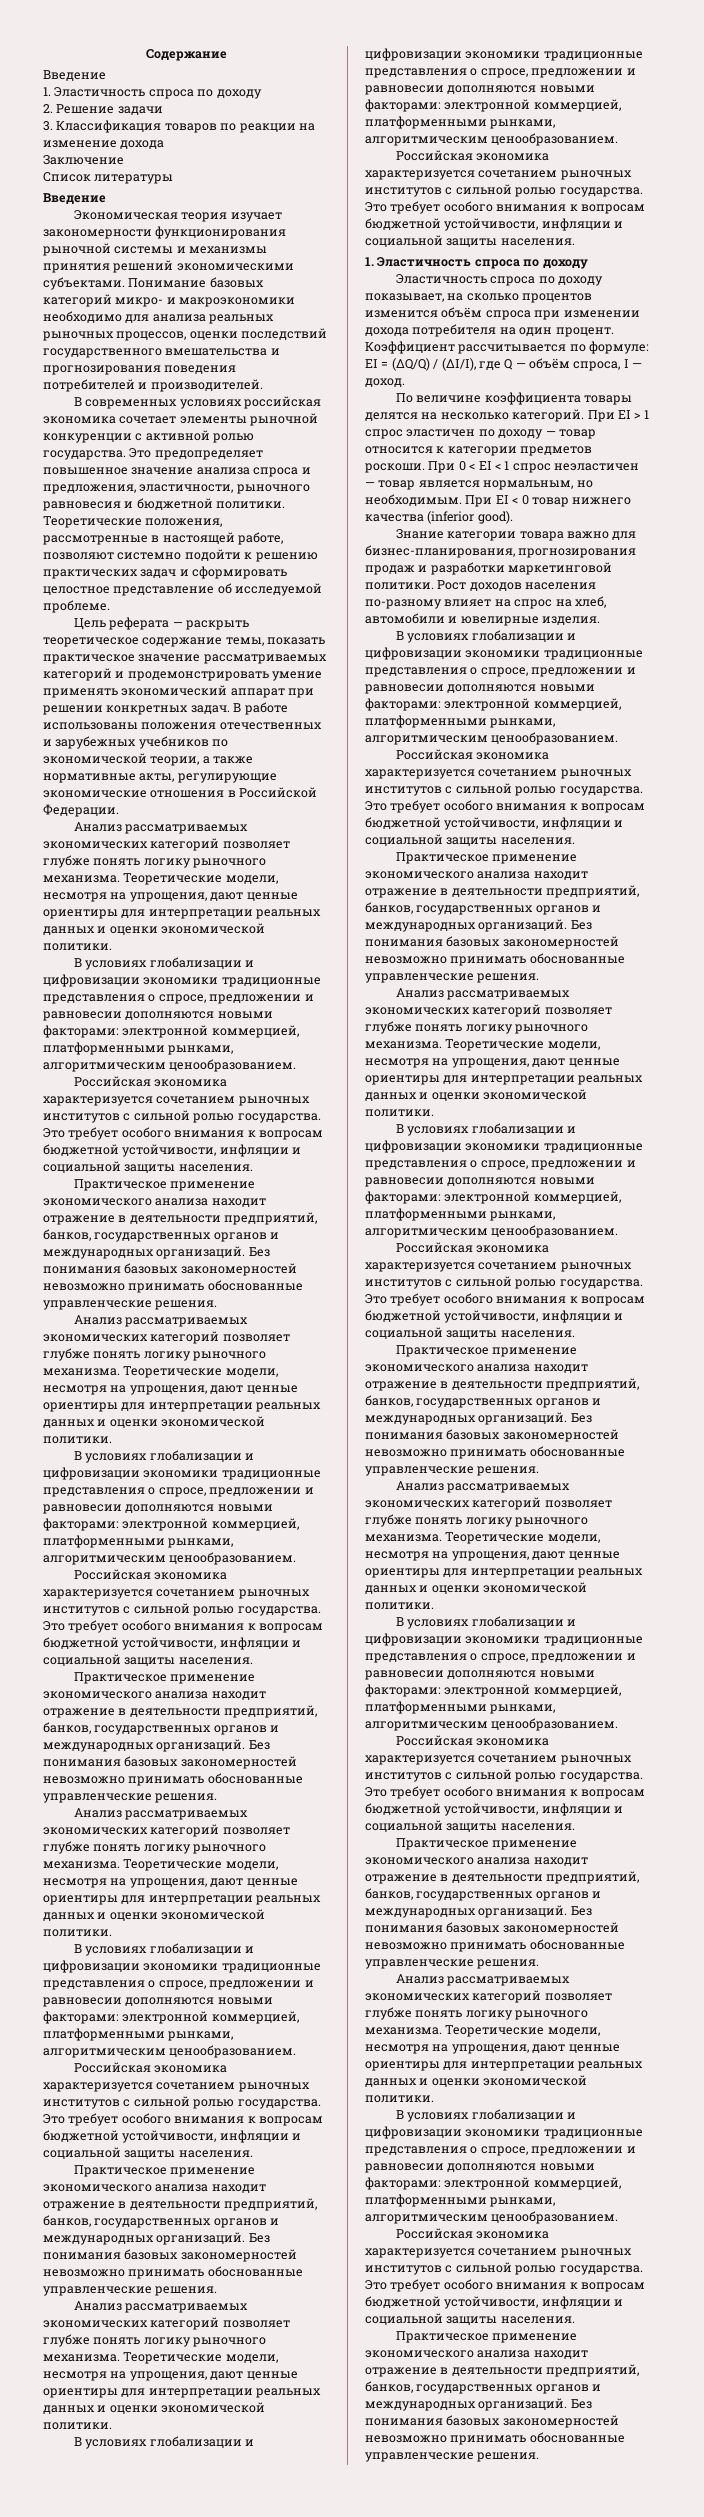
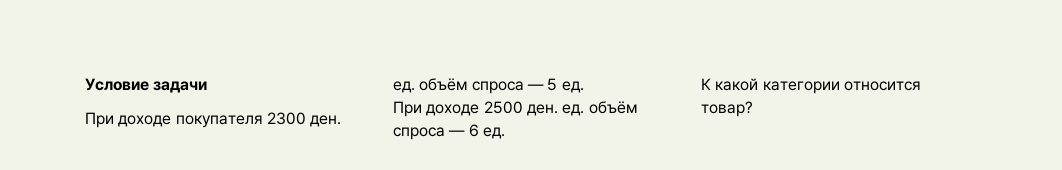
- Содержание
- Введение
- 1. Эластичность спроса по доходу
- 2. Решение задачи
- 3. Классификация товаров по реакции на изменение дохода
- Заключение
- Список литературы
- Введение
- Экономическая теория изучает закономерности функционирования рыночной системы и механизмы принятия решений экономическими субъектами. Понимание базовых категорий микро- и макроэкономики необходимо для анализа реальных рыночных процессов, оценки последствий государственного вмешательства и прогнозирования поведения потребителей и производителей.
- В современных условиях российская экономика сочетает элементы рыночной конкуренции с активной ролью государства. Это предопределяет повышенное значение анализа спроса и предложения, эластичности, рыночного равновесия и бюджетной политики. Теоретические положения, рассмотренные в настоящей работе, позволяют системно подойти к решению практических задач и сформировать целостное представление об исследуемой проблеме.
- Цель реферата — раскрыть теоретическое содержание темы, показать практическое значение рассматриваемых категорий и продемонстрировать умение применять экономический аппарат при решении конкретных задач. В работе использованы положения отечественных и зарубежных учебников по экономической теории, а также нормативные акты, регулирующие экономические отношения в Российской Федерации.
- Анализ рассматриваемых экономических категорий позволяет глубже понять логику рыночного механизма. Теоретические модели, несмотря на упрощения, дают ценные ориентиры для интерпретации реальных данных и оценки экономической политики.
- В условиях глобализации и цифровизации экономики традиционные представления о спросе, предложении и равновесии дополняются новыми факторами: электронной коммерцией, платформенными рынками, алгоритмическим ценообразованием.
- Российская экономика характеризуется сочетанием рыночных институтов с сильной ролью государства. Это требует особого внимания к вопросам бюджетной устойчивости, инфляции и социальной защиты населения.
- Практическое применение экономического анализа находит отражение в деятельности предприятий, банков, государственных органов и международных организаций. Без понимания базовых закономерностей невозможно принимать обоснованные управленческие решения.
- Анализ рассматриваемых экономических категорий позволяет глубже понять логику рыночного механизма. Теоретические модели, несмотря на упрощения, дают ценные ориентиры для интерпретации реальных данных и оценки экономической политики.
- В условиях глобализации и цифровизации экономики традиционные представления о спросе, предложении и равновесии дополняются новыми факторами: электронной коммерцией, платформенными рынками, алгоритмическим ценообразованием.
- Российская экономика характеризуется сочетанием рыночных институтов с сильной ролью государства. Это требует особого внимания к вопросам бюджетной устойчивости, инфляции и социальной защиты населения.
- Практическое применение экономического анализа находит отражение в деятельности предприятий, банков, государственных органов и международных организаций. Без понимания базовых закономерностей невозможно принимать обоснованные управленческие решения.
- Анализ рассматриваемых экономических категорий позволяет глубже понять логику рыночного механизма. Теоретические модели, несмотря на упрощения, дают ценные ориентиры для интерпретации реальных данных и оценки экономической политики.
- В условиях глобализации и цифровизации экономики традиционные представления о спросе, предложении и равновесии дополняются новыми факторами: электронной коммерцией, платформенными рынками, алгоритмическим ценообразованием.
- Российская экономика характеризуется сочетанием рыночных институтов с сильной ролью государства. Это требует особого внимания к вопросам бюджетной устойчивости, инфляции и социальной защиты населения.
- Практическое применение экономического анализа находит отражение в деятельности предприятий, банков, государственных органов и международных организаций. Без понимания базовых закономерностей невозможно принимать обоснованные управленческие решения.
- Анализ рассматриваемых экономических категорий позволяет глубже понять логику рыночного механизма. Теоретические модели, несмотря на упрощения, дают ценные ориентиры для интерпретации реальных данных и оценки экономической политики.
- В условиях глобализации и цифровизации экономики традиционные представления о спросе, предложении и равновесии дополняются новыми факторами: электронной коммерцией, платформенными рынками, алгоритмическим ценообразованием.
- Российская экономика характеризуется сочетанием рыночных институтов с сильной ролью государства. Это требует особого внимания к вопросам бюджетной устойчивости, инфляции и социальной защиты населения.
- 1. Эластичность спроса по доходу
- Эластичность спроса по доходу показывает, на сколько процентов изменится объём спроса при изменении дохода потребителя на один процент. Коэффициент рассчитывается по формуле: EI = (ΔQ/Q) / (ΔI/I), где Q — объём спроса, I — доход.
- По величине коэффициента товары делятся на несколько категорий. При EI > 1 спрос эластичен по доходу — товар относится к категории предметов роскоши. При 0 < EI < 1 спрос неэластичен — товар является нормальным, но необходимым. При EI < 0 товар нижнего качества (inferior good).
- Знание категории товара важно для бизнес-планирования, прогнозирования продаж и разработки маркетинговой политики. Рост доходов населения по-разному влияет на спрос на хлеб, автомобили и ювелирные изделия.
- В условиях глобализации и цифровизации экономики традиционные представления о спросе, предложении и равновесии дополняются новыми факторами: электронной коммерцией, платформенными рынками, алгоритмическим ценообразованием.
- Российская экономика характеризуется сочетанием рыночных институтов с сильной ролью государства. Это требует особого внимания к вопросам бюджетной устойчивости, инфляции и социальной защиты населения.
- Практическое применение экономического анализа находит отражение в деятельности предприятий, банков, государственных органов и международных организаций. Без понимания базовых закономерностей невозможно принимать обоснованные управленческие решения.
- Анализ рассматриваемых экономических категорий позволяет глубже понять логику рыночного механизма. Теоретические модели, несмотря на упрощения, дают ценные ориентиры для интерпретации реальных данных и оценки экономической политики.
- В условиях глобализации и цифровизации экономики традиционные представления о спросе, предложении и равновесии дополняются новыми факторами: электронной коммерцией, платформенными рынками, алгоритмическим ценообразованием.
- Российская экономика характеризуется сочетанием рыночных институтов с сильной ролью государства. Это требует особого внимания к вопросам бюджетной устойчивости, инфляции и социальной защиты населения.
- Практическое применение экономического анализа находит отражение в деятельности предприятий, банков, государственных органов и международных организаций. Без понимания базовых закономерностей невозможно принимать обоснованные управленческие решения.
- Анализ рассматриваемых экономических категорий позволяет глубже понять логику рыночного механизма. Теоретические модели, несмотря на упрощения, дают ценные ориентиры для интерпретации реальных данных и оценки экономической политики.
- В условиях глобализации и цифровизации экономики традиционные представления о спросе, предложении и равновесии дополняются новыми факторами: электронной коммерцией, платформенными рынками, алгоритмическим ценообразованием.
- Российская экономика характеризуется сочетанием рыночных институтов с сильной ролью государства. Это требует особого внимания к вопросам бюджетной устойчивости, инфляции и социальной защиты населения.
- Практическое применение экономического анализа находит отражение в деятельности предприятий, банков, государственных органов и международных организаций. Без понимания базовых закономерностей невозможно принимать обоснованные управленческие решения.
- Анализ рассматриваемых экономических категорий позволяет глубже понять логику рыночного механизма. Теоретические модели, несмотря на упрощения, дают ценные ориентиры для интерпретации реальных данных и оценки экономической политики.
- В условиях глобализации и цифровизации экономики традиционные представления о спросе, предложении и равновесии дополняются новыми факторами: электронной коммерцией, платформенными рынками, алгоритмическим ценообразованием.
- Российская экономика характеризуется сочетанием рыночных институтов с сильной ролью государства. Это требует особого внимания к вопросам бюджетной устойчивости, инфляции и социальной защиты населения.
- Практическое применение экономического анализа находит отражение в деятельности предприятий, банков, государственных органов и международных организаций. Без понимания базовых закономерностей невозможно принимать обоснованные управленческие решения.
+ Условие задачи
+ При доходе покупателя 2300 ден. ед. объём спроса — 5 ед.
+ При доходе 2500 ден. ед. объём спроса — 6 ед.
+ К какой категории относится товар?

